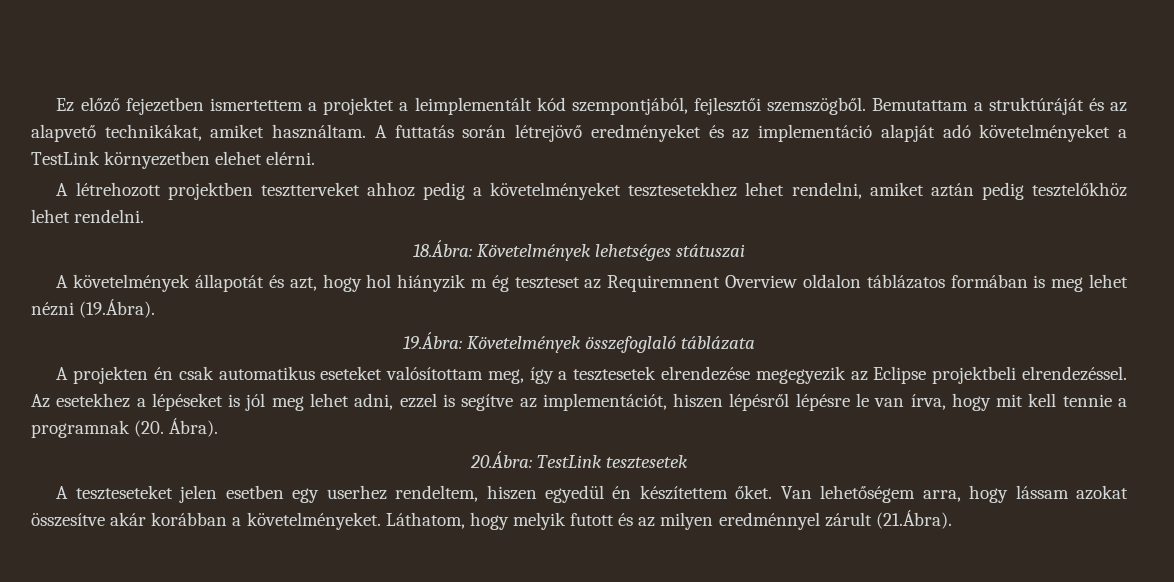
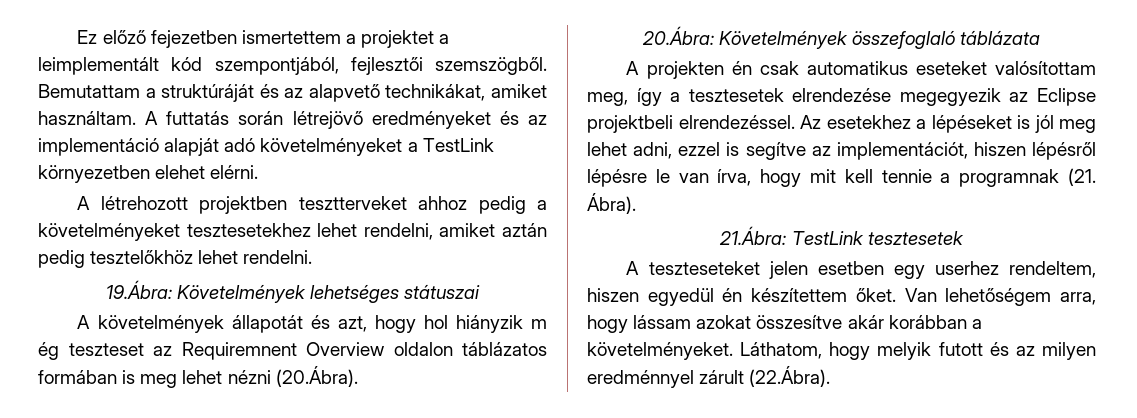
- 18.Ábra: Követelmények lehetséges státuszai
+ 19.Ábra: Követelmények lehetséges státuszai
- A követelmények állapotát és azt, hogy hol hiányzik m ég teszteset az Requiremnent Overview oldalon táblázatos formában is meg lehet nézni (19.Ábra).
- 19.Ábra: Követelmények összefoglaló táblázata
+ A követelmények állapotát és azt, hogy hol hiányzik m ég teszteset az Requiremnent Overview oldalon táblázatos formában is meg lehet nézni (20.Ábra).
+ 20.Ábra: Követelmények összefoglaló táblázata
- Az esetekhez a lépéseket is jól meg lehet adni, ezzel is segítve az implementációt, hiszen lépésről lépésre le van írva, hogy mit kell tennie a programnak (20. Ábra).
+ Az esetekhez a lépéseket is jól meg lehet adni, ezzel is segítve az implementációt, hiszen lépésről lépésre le van írva, hogy mit kell tennie a programnak (21. Ábra).
- 20.Ábra: TestLink tesztesetek
+ 21.Ábra: TestLink tesztesetek
- Láthatom, hogy melyik futott és az milyen eredménnyel zárult (21.Ábra).
+ Láthatom, hogy melyik futott és az milyen eredménnyel zárult (22.Ábra).

